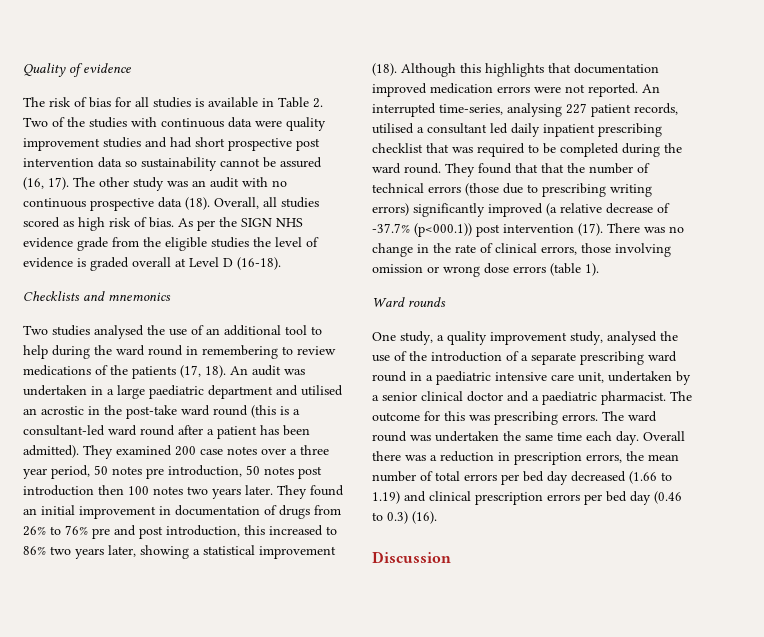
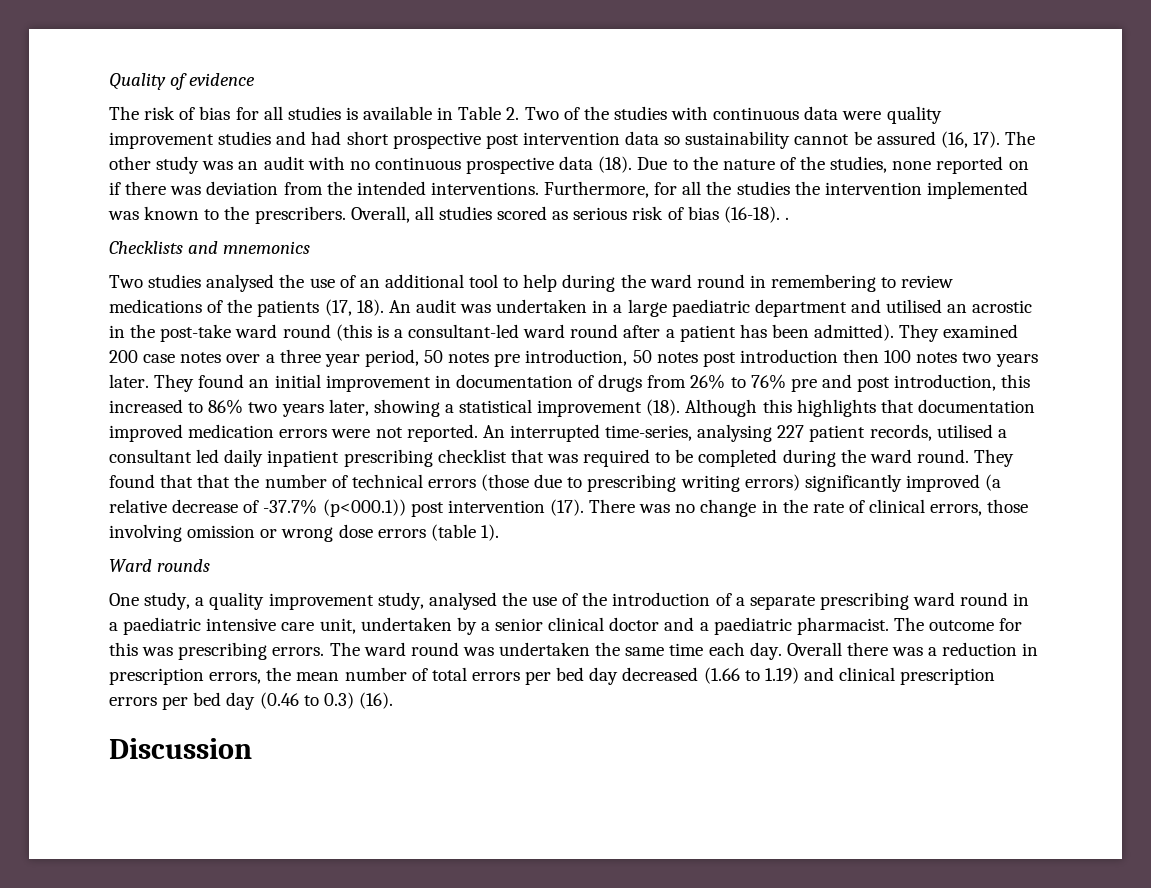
+ Due to the nature of the studies, none reported on if there was deviation from the intended interventions. Furthermore, for all the studies the intervention implemented was known to the prescribers.
- Overall, all studies scored as high risk of bias. As per the SIGN NHS evidence grade from the eligible studies the level of evidence is graded overall at Level D (16-18).
+ Overall, all studies scored as serious risk of bias (16-18). .

